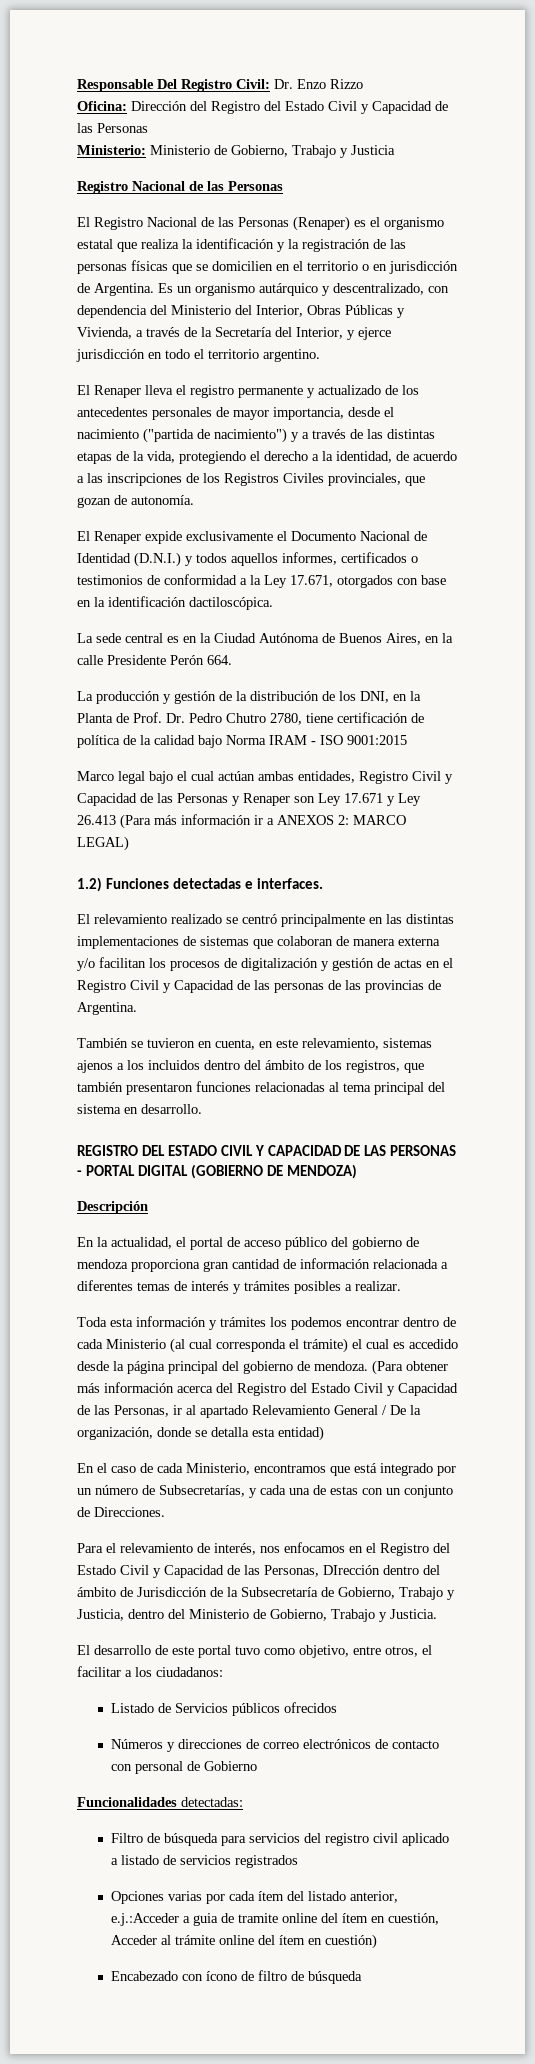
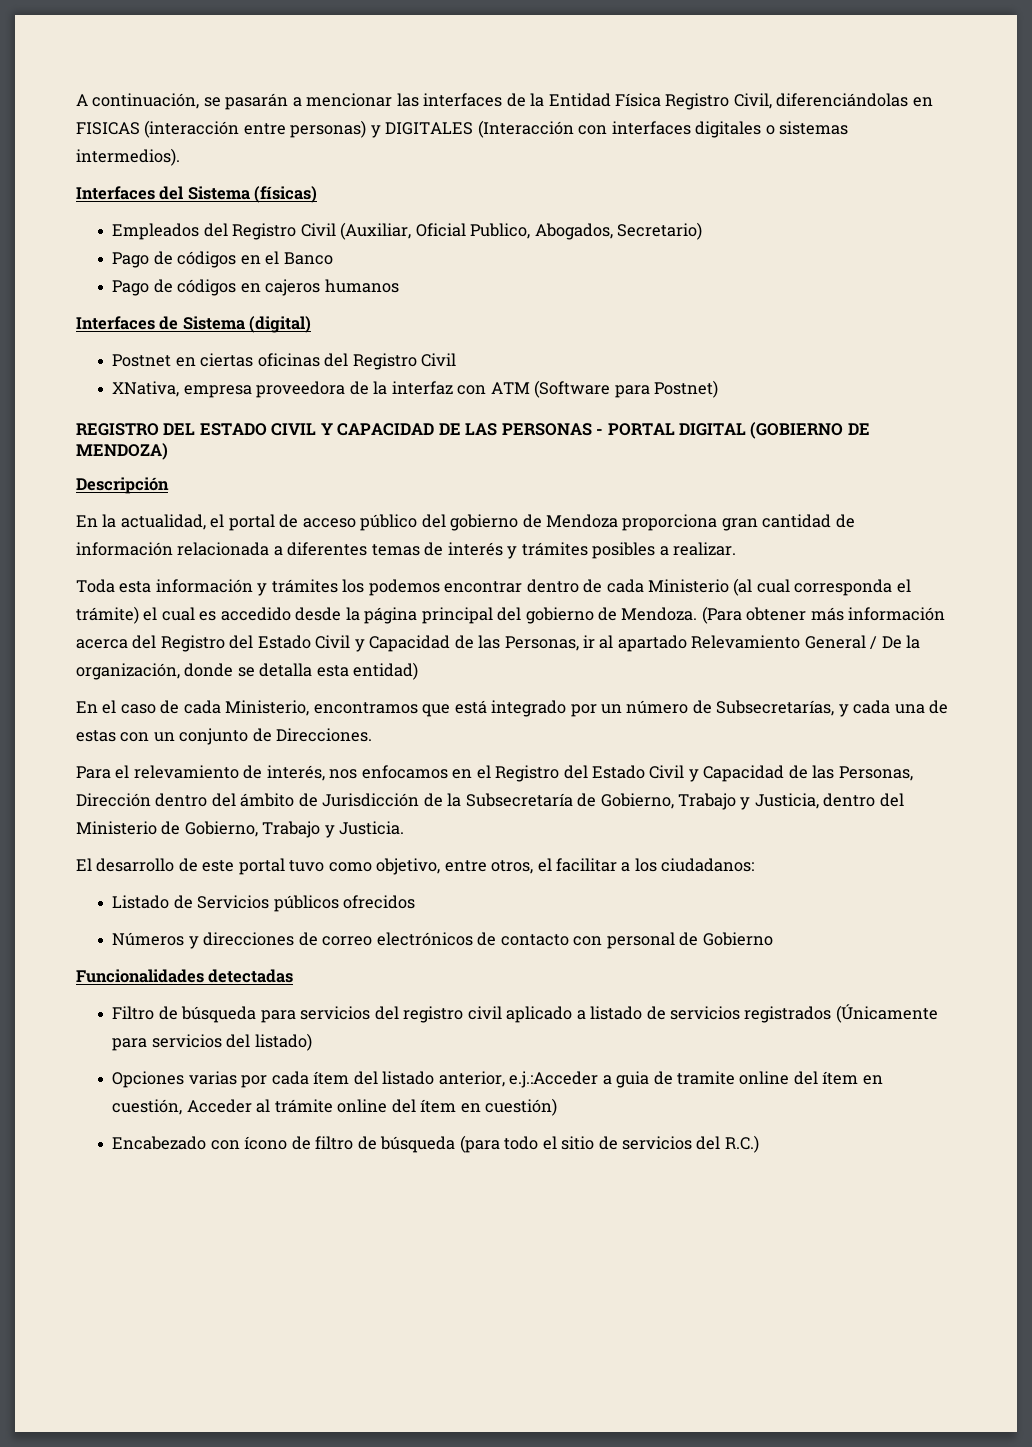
- Responsable Del Registro Civil: Dr. Enzo Rizzo
- Oficina: Dirección del Registro del Estado Civil y Capacidad de las Personas
- Ministerio: Ministerio de Gobierno, Trabajo y Justicia
- Registro Nacional de las Personas
- El Registro Nacional de las Personas (Renaper) es el organismo estatal que realiza la identificación y la registración de las personas físicas que se domicilien en el territorio o en jurisdicción de Argentina. Es un organismo autárquico y descentralizado, con dependencia del Ministerio del Interior, Obras Públicas y Vivienda, a través de la Secretaría del Interior, y ejerce jurisdicción en todo el territorio argentino.
- El Renaper lleva el registro permanente y actualizado de los antecedentes personales de mayor importancia, desde el nacimiento ("partida de nacimiento") y a través de las distintas etapas de la vida, protegiendo el derecho a la identidad, de acuerdo a las inscripciones de los Registros Civiles provinciales, que gozan de autonomía.
- El Renaper expide exclusivamente el Documento Nacional de Identidad (D.N.I.) y todos aquellos informes, certificados o testimonios de conformidad a la Ley 17.671, otorgados con base en la identificación dactiloscópica.
- La sede central es en la Ciudad Autónoma de Buenos Aires, en la calle Presidente Perón 664.
- La producción y gestión de la distribución de los DNI, en la Planta de Prof. Dr. Pedro Chutro 2780, tiene certificación de política de la calidad bajo Norma IRAM - ISO 9001:2015
- Marco legal bajo el cual actúan ambas entidades, Registro Civil y Capacidad de las Personas y Renaper son Ley 17.671 y Ley 26.413 (Para más información ir a ANEXOS 2: MARCO LEGAL)
- 1.2) Funciones detectadas e interfaces.
- El relevamiento realizado se centró principalmente en las distintas implementaciones de sistemas que colaboran de manera externa y/o facilitan los procesos de digitalización y gestión de actas en el Registro Civil y Capacidad de las personas de las provincias de Argentina.
- También se tuvieron en cuenta, en este relevamiento, sistemas ajenos a los incluidos dentro del ámbito de los registros, que también presentaron funciones relacionadas al tema principal del sistema en desarrollo.
+ A continuación, se pasarán a mencionar las interfaces de la Entidad Física Registro Civil, diferenciándolas en FISICAS (interacción entre personas) y DIGITALES (Interacción con interfaces digitales o sistemas intermedios).
+ Interfaces del Sistema (físicas)
+ Empleados del Registro Civil (Auxiliar, Oficial Publico, Abogados, Secretario)
+ Pago de códigos en el Banco
+ Pago de códigos en cajeros humanos
+ Interfaces de Sistema (digital)
+ Postnet en ciertas oficinas del Registro Civil
+ XNativa, empresa proveedora de la interfaz con ATM (Software para Postnet)
- En la actualidad, el portal de acceso público del gobierno de mendoza proporciona gran cantidad de información relacionada a diferentes temas de interés y trámites posibles a realizar.
+ En la actualidad, el portal de acceso público del gobierno de Mendoza proporciona gran cantidad de información relacionada a diferentes temas de interés y trámites posibles a realizar.
- Toda esta información y trámites los podemos encontrar dentro de cada Ministerio (al cual corresponda el trámite) el cual es accedido desde la página principal del gobierno de mendoza.
+ Toda esta información y trámites los podemos encontrar dentro de cada Ministerio (al cual corresponda el trámite) el cual es accedido desde la página principal del gobierno de Mendoza.
- Para el relevamiento de interés, nos enfocamos en el Registro del Estado Civil y Capacidad de las Personas, DIrección dentro del ámbito de Jurisdicción de la Subsecretaría de Gobierno, Trabajo y Justicia, dentro del Ministerio de Gobierno, Trabajo y Justicia.
+ Para el relevamiento de interés, nos enfocamos en el Registro del Estado Civil y Capacidad de las Personas, Dirección dentro del ámbito de Jurisdicción de la Subsecretaría de Gobierno, Trabajo y Justicia, dentro del Ministerio de Gobierno, Trabajo y Justicia.
- Funcionalidades detectadas:
+ Funcionalidades detectadas
- Filtro de búsqueda para servicios del registro civil aplicado a listado de servicios registrados
+ Filtro de búsqueda para servicios del registro civil aplicado a listado de servicios registrados (Únicamente para servicios del listado)
- Encabezado con ícono de filtro de búsqueda
+ Encabezado con ícono de filtro de búsqueda (para todo el sitio de servicios del R.C.)

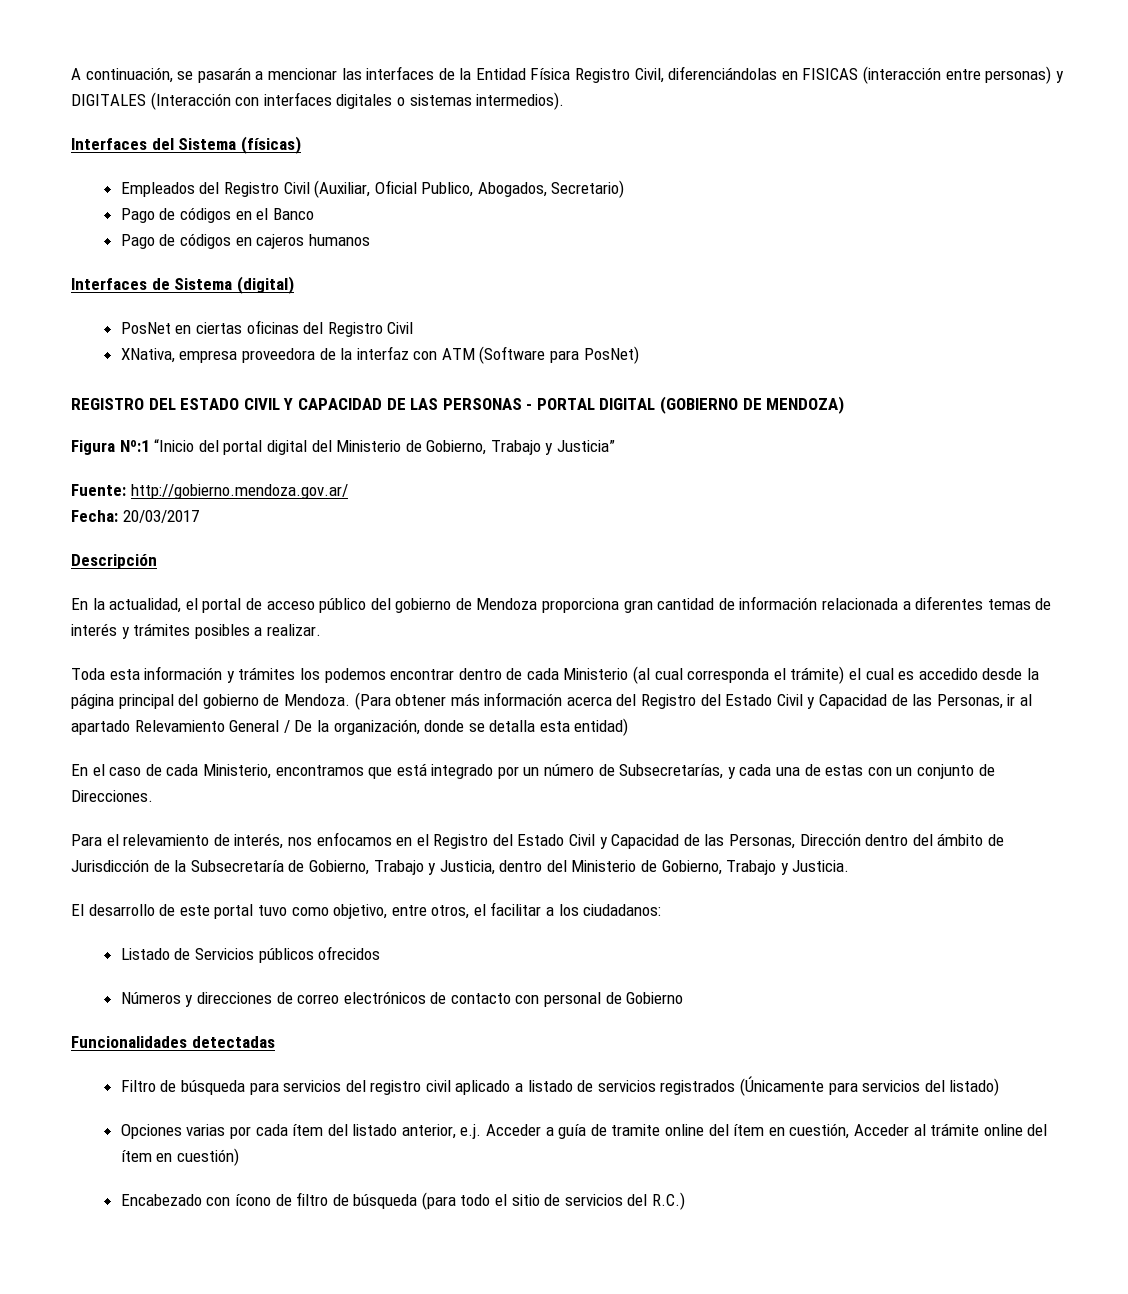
- Postnet en ciertas oficinas del Registro Civil
+ PosNet en ciertas oficinas del Registro Civil
- XNativa, empresa proveedora de la interfaz con ATM (Software para Postnet)
+ XNativa, empresa proveedora de la interfaz con ATM (Software para PosNet)
+ Figura Nº:1 “Inicio del portal digital del Ministerio de Gobierno, Trabajo y Justicia”
+ Fuente: http://gobierno.mendoza.gov.ar/
+ Fecha: 20/03/2017
- Opciones varias por cada ítem del listado anterior, e.j.:Acceder a guia de tramite online del ítem en cuestión, Acceder al trámite online del ítem en cuestión)
+ Opciones varias por cada ítem del listado anterior, e.j. Acceder a guía de tramite online del ítem en cuestión, Acceder al trámite online del ítem en cuestión)

